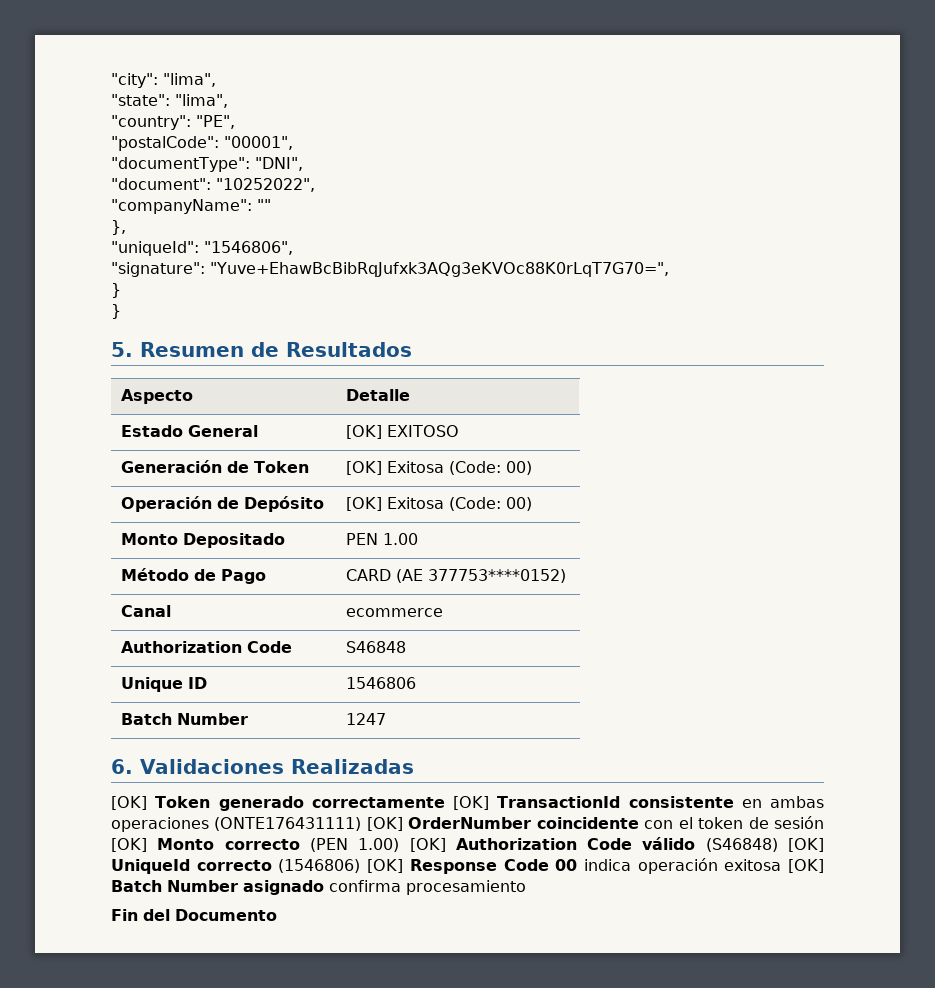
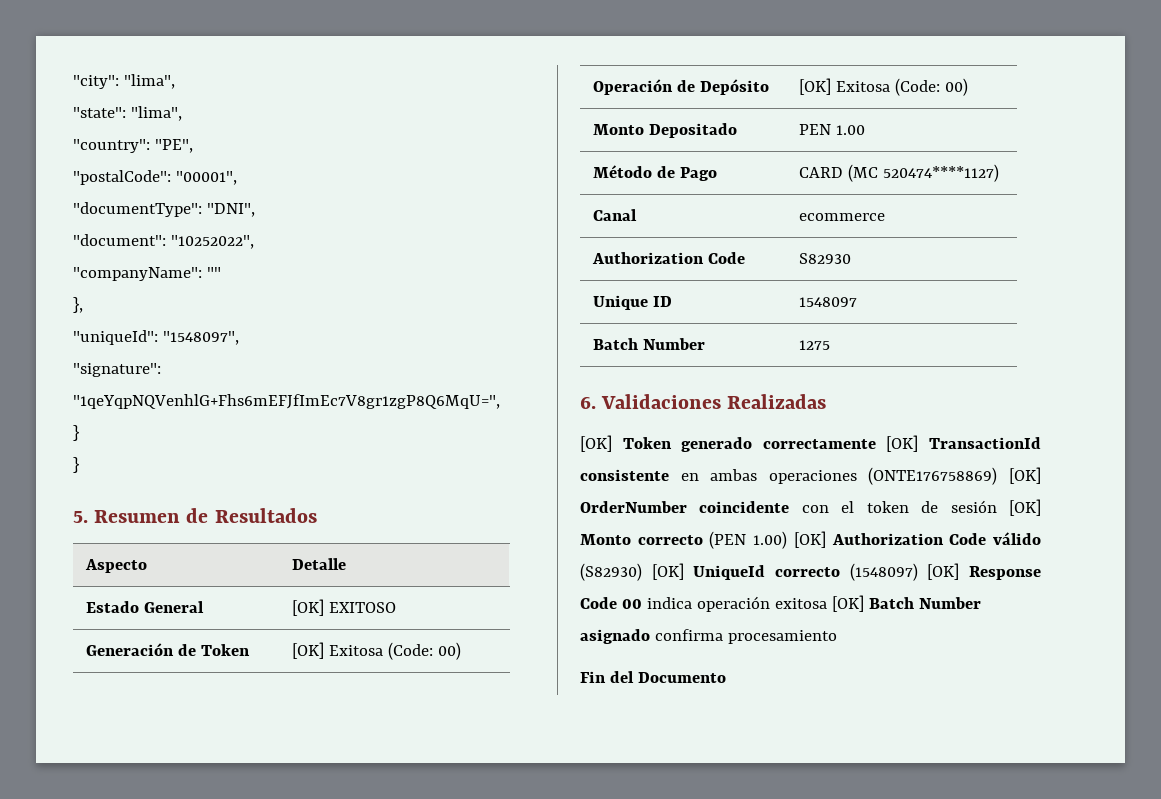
- "uniqueId": "1546806",
+ "uniqueId": "1548097",
- "signature": "Yuve+EhawBcBibRqJufxk3AQg3eKVOc88K0rLqT7G70=",
+ "signature": "1qeYqpNQVenhlG+Fhs6mEFJfImEc7V8gr1zgP8Q6MqU=",
- Método de Pago | CARD (AE 377753****0152)
+ Método de Pago | CARD (MC 520474****1127)
- Authorization Code | S46848
+ Authorization Code | S82930
- Unique ID | 1546806
+ Unique ID | 1548097
- Batch Number | 1247
+ Batch Number | 1275
- [OK] Token generado correctamente [OK] TransactionId consistente en ambas operaciones (ONTE176431111) [OK] OrderNumber coincidente con el token de sesión [OK] Monto correcto (PEN 1.00) [OK] Authorization Code válido (S46848) [OK] UniqueId correcto (1546806) [OK] Response Code 00 indica operación exitosa [OK] Batch Number asignado confirma procesamiento
+ [OK] Token generado correctamente [OK] TransactionId consistente en ambas operaciones (ONTE176758869) [OK] OrderNumber coincidente con el token de sesión [OK] Monto correcto (PEN 1.00) [OK] Authorization Code válido (S82930) [OK] UniqueId correcto (1548097) [OK] Response Code 00 indica operación exitosa [OK] Batch Number asignado confirma procesamiento

